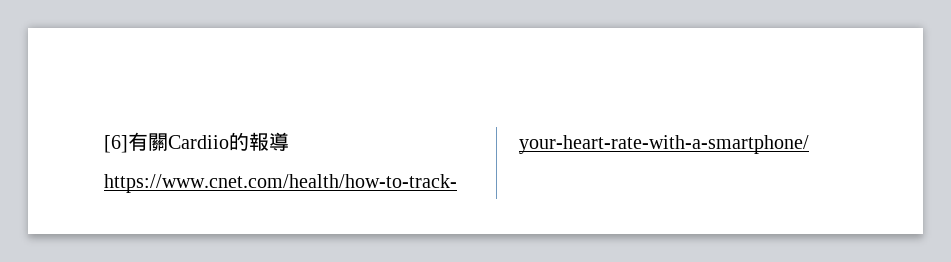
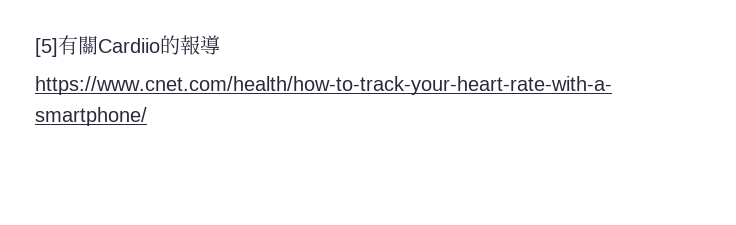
- [6]有關Cardiio的報導
+ [5]有關Cardiio的報導

